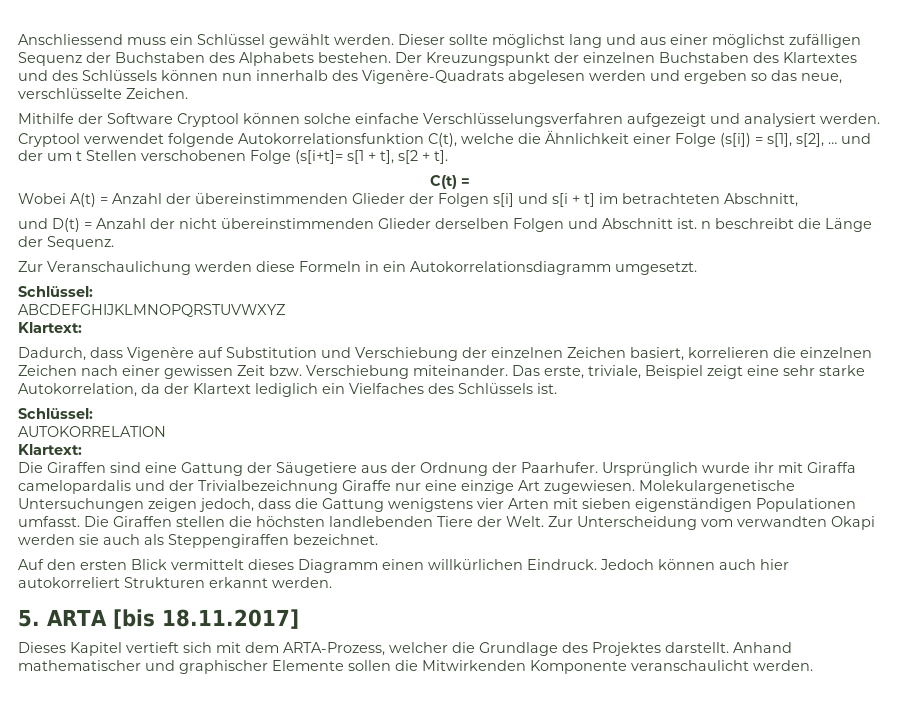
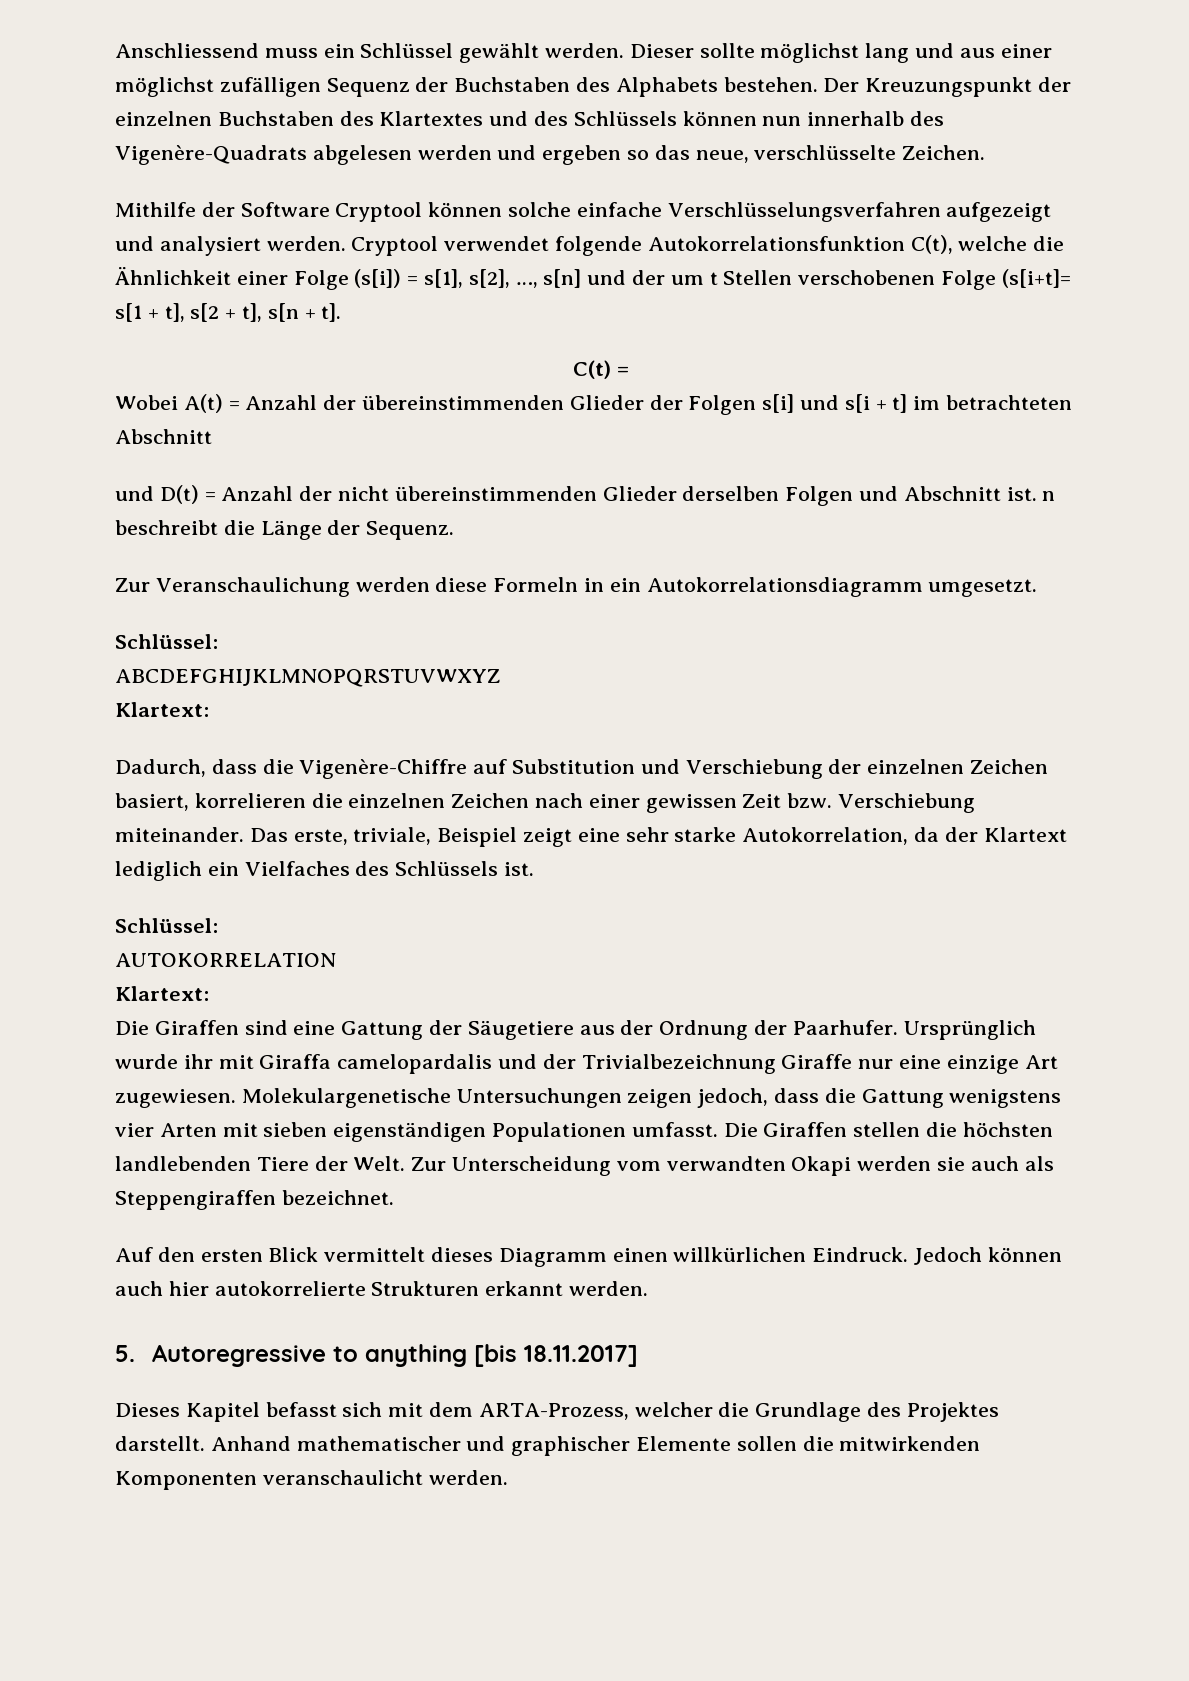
- Cryptool verwendet folgende Autokorrelationsfunktion C(t), welche die Ähnlichkeit einer Folge (s[i]) = s[1], s[2], … und der um t Stellen verschobenen Folge (s[i+t]= s[1 + t], s[2 + t].
+ Cryptool verwendet folgende Autokorrelationsfunktion C(t), welche die Ähnlichkeit einer Folge (s[i]) = s[1], s[2], …, s[n] und der um t Stellen verschobenen Folge (s[i+t]= s[1 + t], s[2 + t], s[n + t].
- Wobei A(t) = Anzahl der übereinstimmenden Glieder der Folgen s[i] und s[i + t] im betrachteten Abschnitt,
+ Wobei A(t) = Anzahl der übereinstimmenden Glieder der Folgen s[i] und s[i + t] im betrachteten Abschnitt
- Dadurch, dass Vigenère auf Substitution und Verschiebung der einzelnen Zeichen basiert, korrelieren die einzelnen Zeichen nach einer gewissen Zeit bzw. Verschiebung miteinander.
+ Dadurch, dass die Vigenère-Chiffre auf Substitution und Verschiebung der einzelnen Zeichen basiert, korrelieren die einzelnen Zeichen nach einer gewissen Zeit bzw. Verschiebung miteinander.
- Jedoch können auch hier autokorreliert Strukturen erkannt werden.
+ Jedoch können auch hier autokorrelierte Strukturen erkannt werden.
- 5. ARTA [bis 18.11.2017]
+ 5. Autoregressive to anything [bis 18.11.2017]
- Dieses Kapitel vertieft sich mit dem ARTA-Prozess, welcher die Grundlage des Projektes darstellt.
+ Dieses Kapitel befasst sich mit dem ARTA-Prozess, welcher die Grundlage des Projektes darstellt.
- Anhand mathematischer und graphischer Elemente sollen die Mitwirkenden Komponente veranschaulicht werden.
+ Anhand mathematischer und graphischer Elemente sollen die mitwirkenden Komponenten veranschaulicht werden.

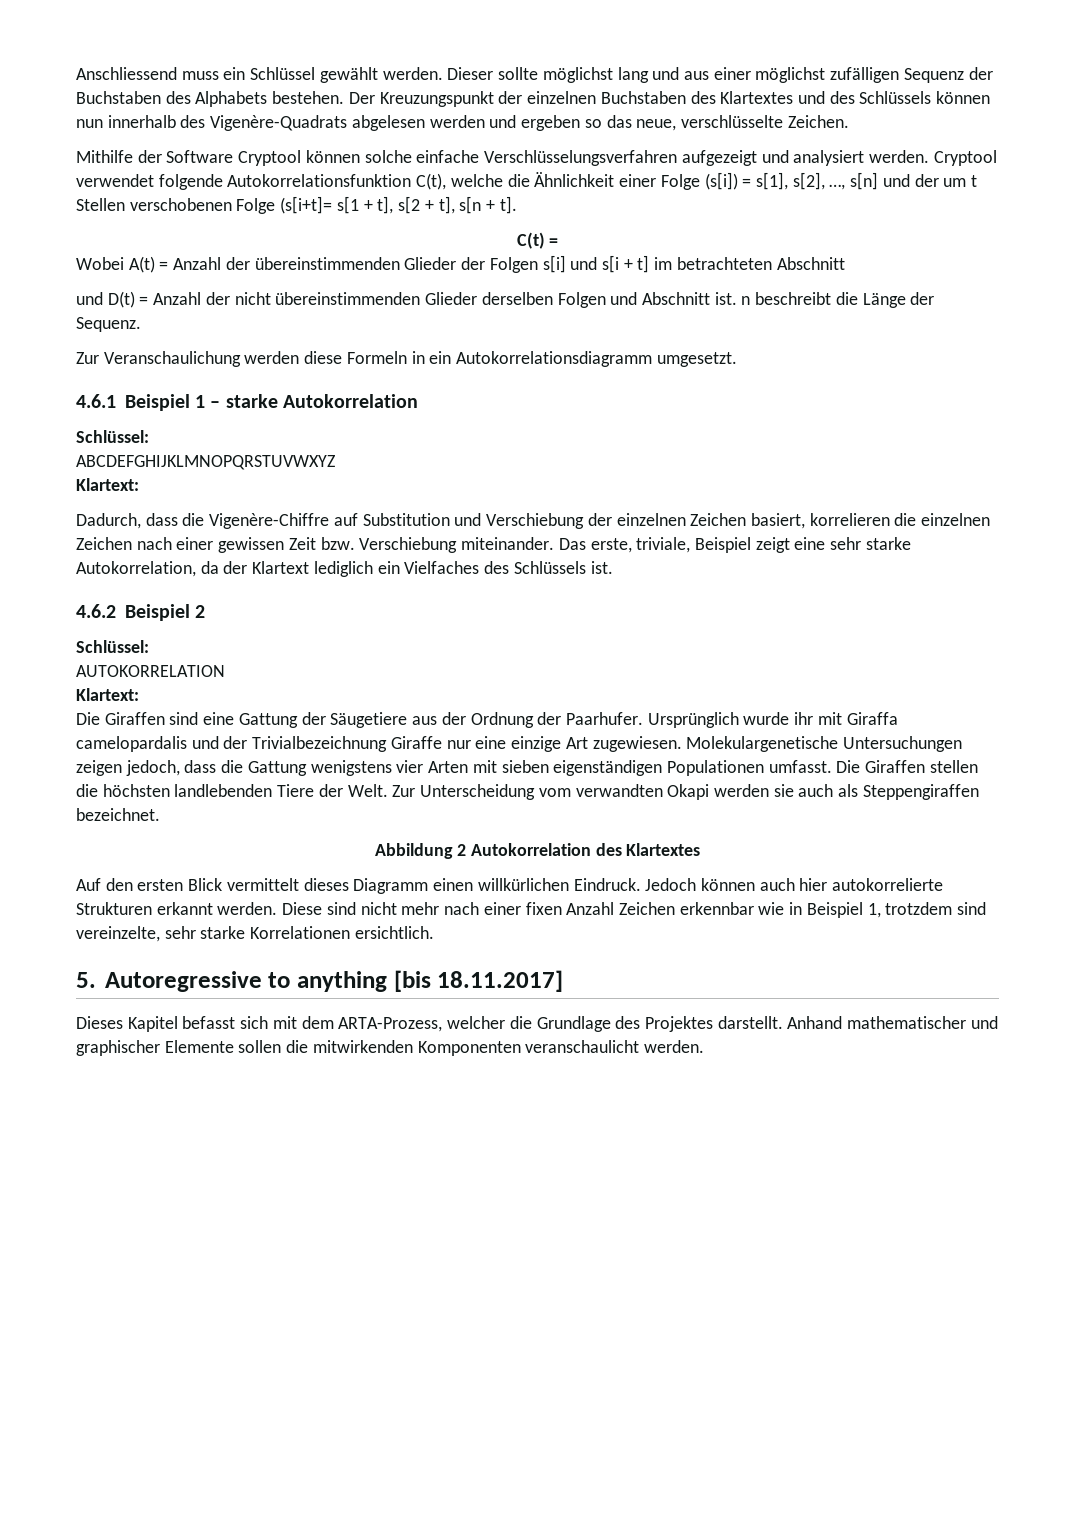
+ 4.6.1 Beispiel 1 – starke Autokorrelation
+ 4.6.2 Beispiel 2
+ Abbildung 2 Autokorrelation des Klartextes
+ Diese sind nicht mehr nach einer fixen Anzahl Zeichen erkennbar wie in Beispiel 1, trotzdem sind vereinzelte, sehr starke Korrelationen ersichtlich.

